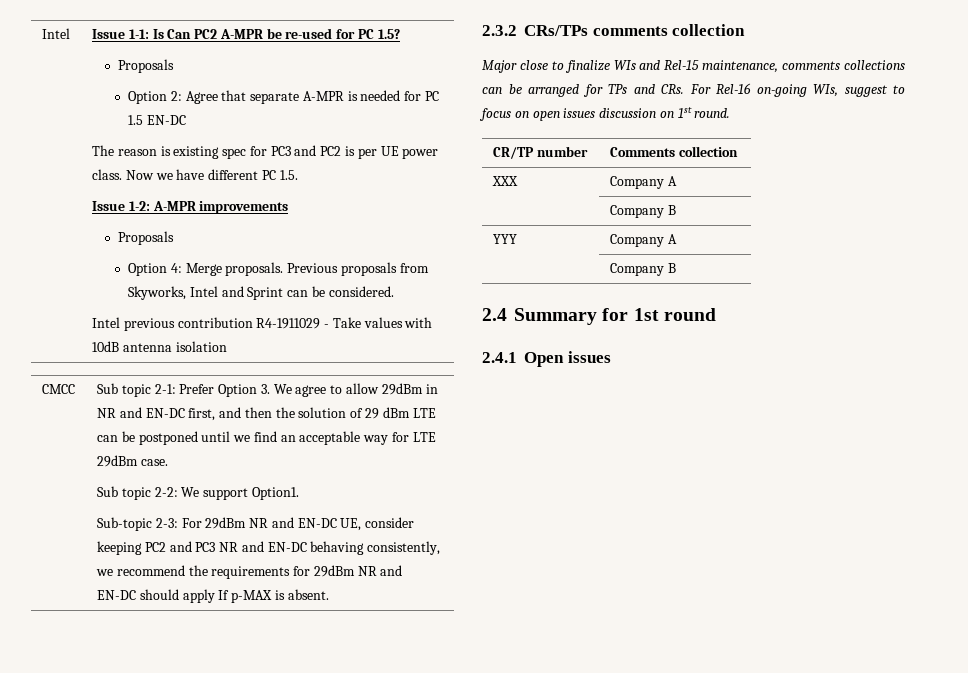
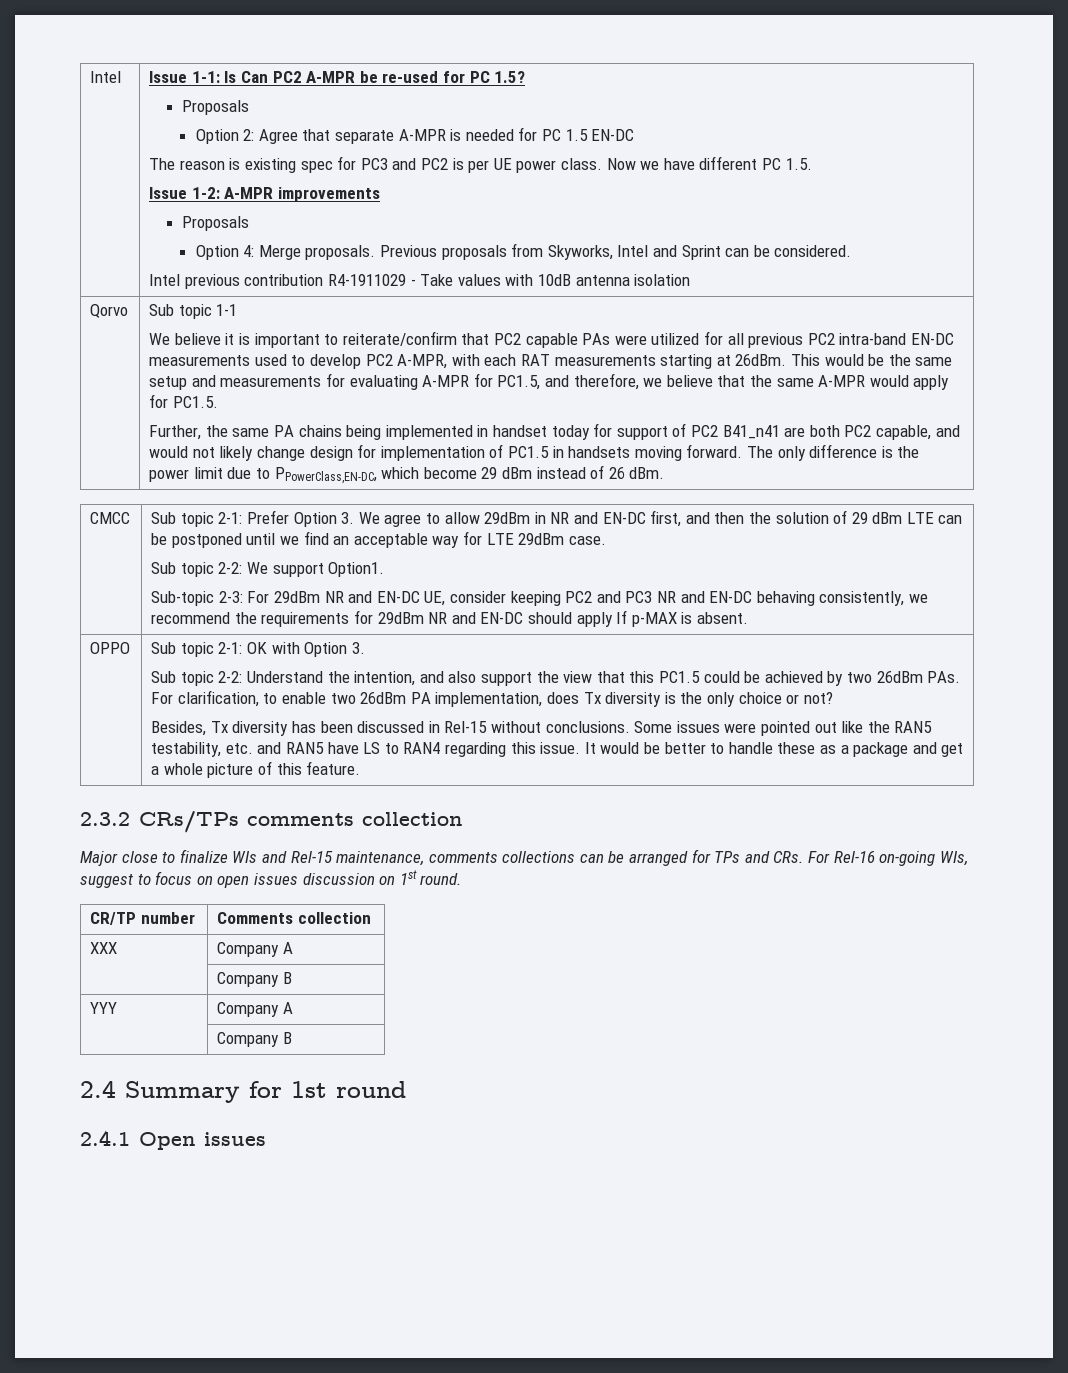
+ Qorvo | Sub topic 1-1
+ We believe it is important to reiterate/confirm that PC2 capable PAs were utilized for all previous PC2 intra-band EN-DC measurements used to develop PC2 A-MPR, with each RAT measurements starting at 26dBm. This would be the same setup and measurements for evaluating A-MPR for PC1.5, and therefore, we believe that the same A-MPR would apply for PC1.5.
+ Further, the same PA chains being implemented in handset today for support of PC2 B41_n41 are both PC2 capable, and would not likely change design for implementation of PC1.5 in handsets moving forward. The only difference is the power limit due to PPowerClass,EN-DC, which become 29 dBm instead of 26 dBm.
+ OPPO | Sub topic 2-1: OK with Option 3.
+ Sub topic 2-2: Understand the intention, and also support the view that this PC1.5 could be achieved by two 26dBm PAs. For clarification, to enable two 26dBm PA implementation, does Tx diversity is the only choice or not?
+ Besides, Tx diversity has been discussed in Rel-15 without conclusions. Some issues were pointed out like the RAN5 testability, etc. and RAN5 have LS to RAN4 regarding this issue. It would be better to handle these as a package and get a whole picture of this feature.

